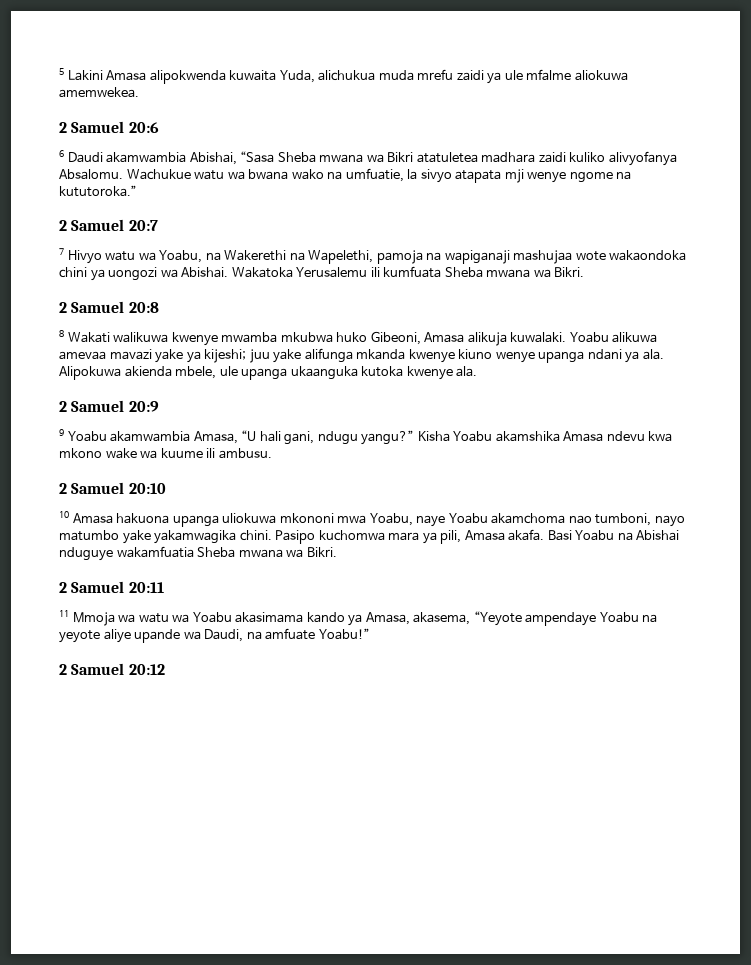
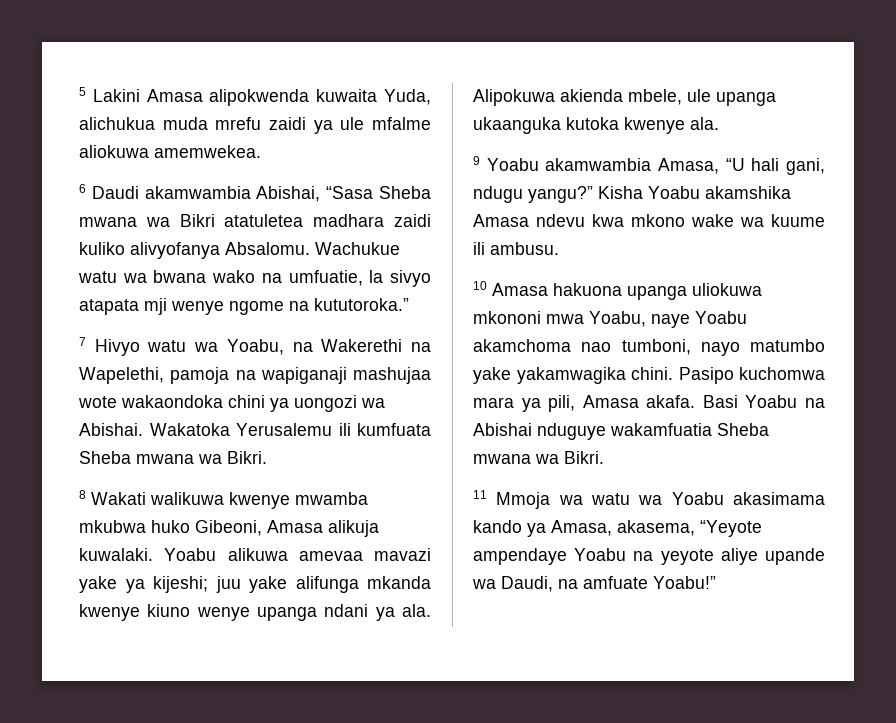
- 2 Samuel 20:6
- 2 Samuel 20:7
- 2 Samuel 20:8
- 2 Samuel 20:9
- 2 Samuel 20:10
- 2 Samuel 20:11
- 2 Samuel 20:12

